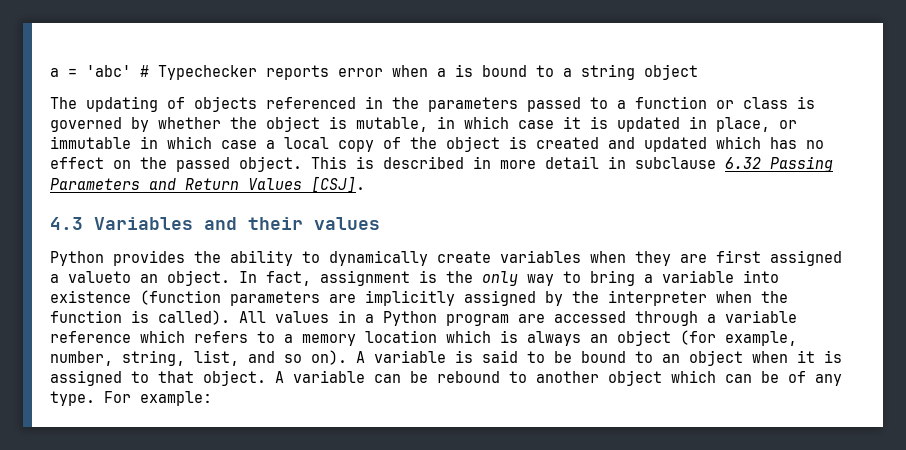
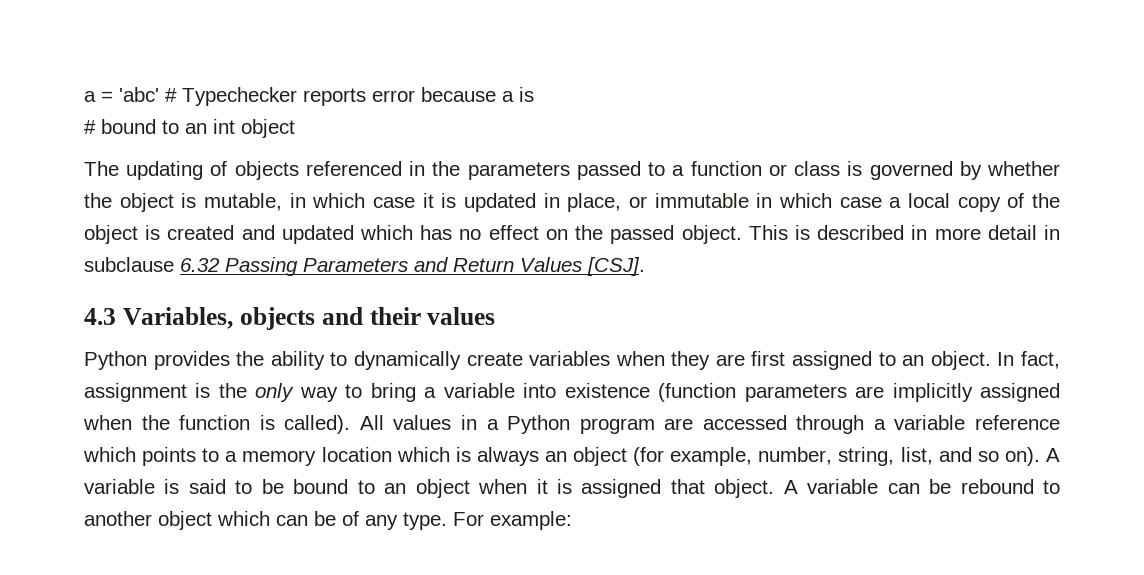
- a = 'abc' # Typechecker reports error when a is bound to a string object
+ a = 'abc' # Typechecker reports error because a is
+ # bound to an int object
- 4.3 Variables and their values
+ 4.3 Variables, objects and their values
- Python provides the ability to dynamically create variables when they are first assigned a valueto an object.
+ Python provides the ability to dynamically create variables when they are first assigned to an object.
- In fact, assignment is the only way to bring a variable into existence (function parameters are implicitly assigned by the interpreter when the function is called).
+ In fact, assignment is the only way to bring a variable into existence (function parameters are implicitly assigned when the function is called).
- All values in a Python program are accessed through a variable reference which refers to a memory location which is always an object (for example, number, string, list, and so on).
+ All values in a Python program are accessed through a variable reference which points to a memory location which is always an object (for example, number, string, list, and so on).
- A variable is said to be bound to an object when it is assigned to that object.
+ A variable is said to be bound to an object when it is assigned that object.

